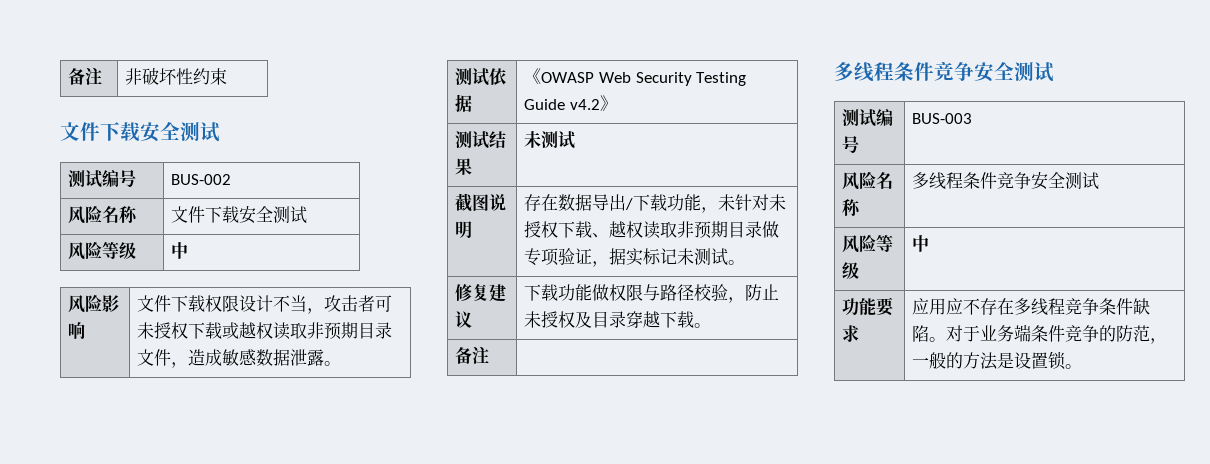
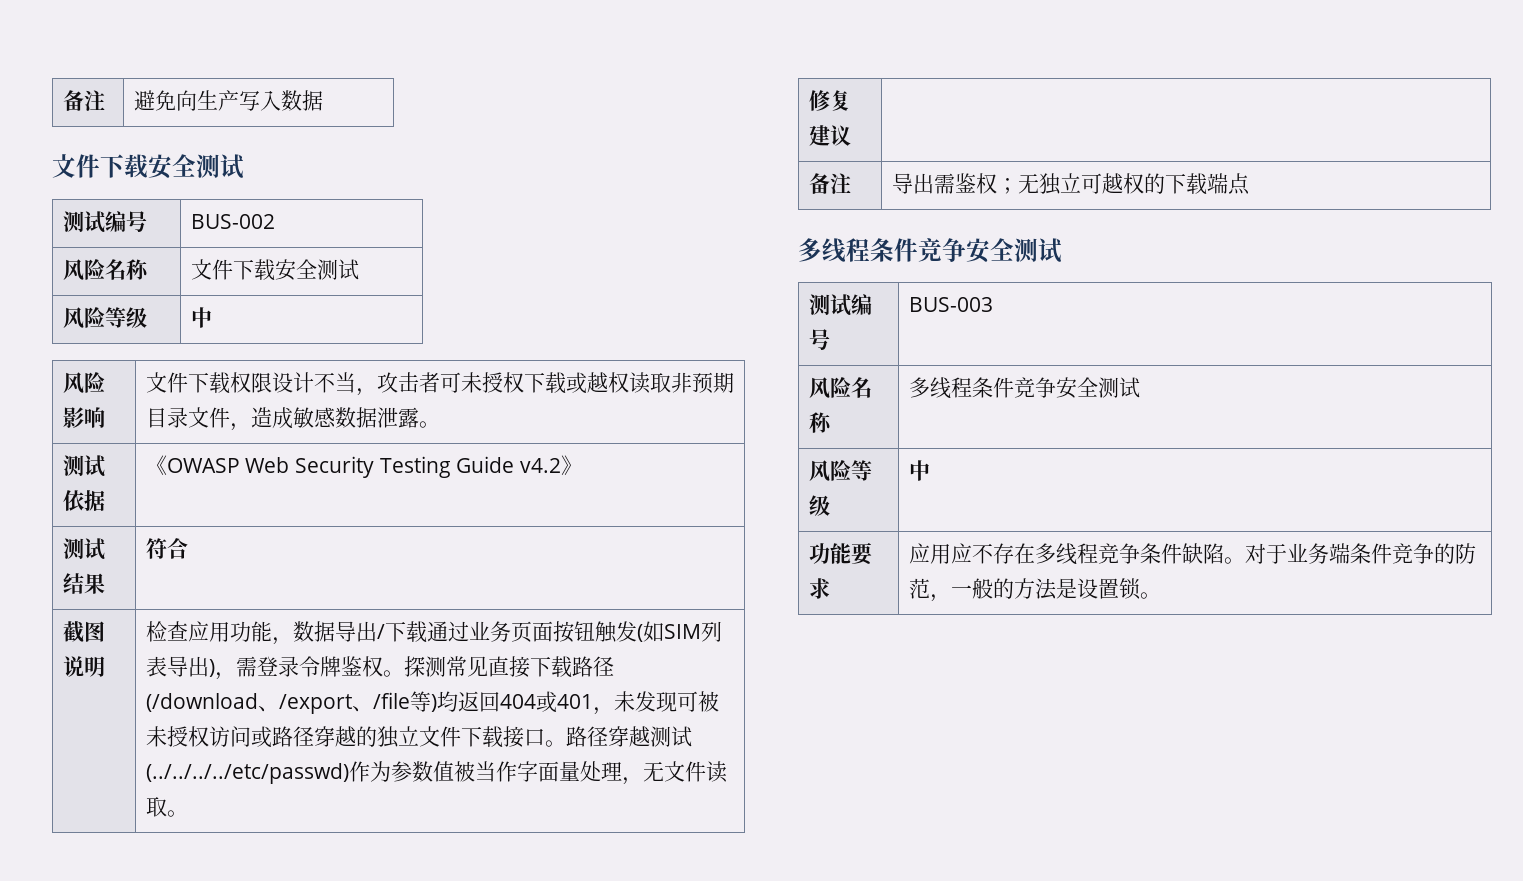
- 备注 | 非破坏性约束
+ 备注 | 避免向生产写入数据
- 测试结果 | 未测试
+ 测试结果 | 符合
- 存在数据导出/下载功能，未针对未授权下载、越权读取非预期目录做专项验证，据实标记未测试。
- 修复建议 | 下载功能做权限与路径校验，防止未授权及目录穿越下载。
- 备注 |
+ 检查应用功能，数据导出/下载通过业务页面按钮触发(如SIM列表导出)，需登录令牌鉴权。探测常见直接下载路径(/download、/export、/file等)均返回404或401，未发现可被未授权访问或路径穿越的独立文件下载接口。路径穿越测试(../../../../etc/passwd)作为参数值被当作字面量处理，无文件读取。
+ 修复建议 |
+ 备注 | 导出需鉴权；无独立可越权的下载端点

